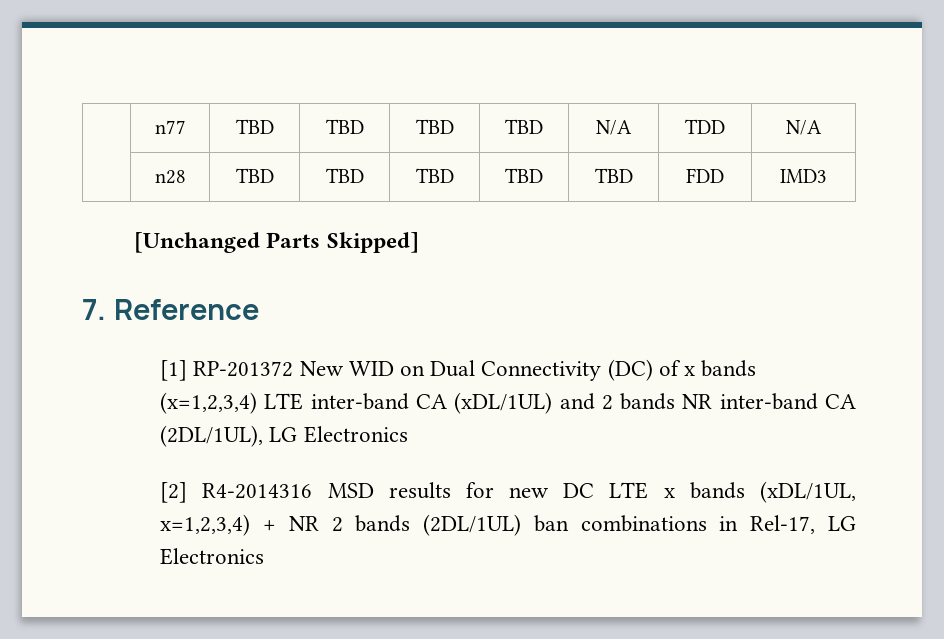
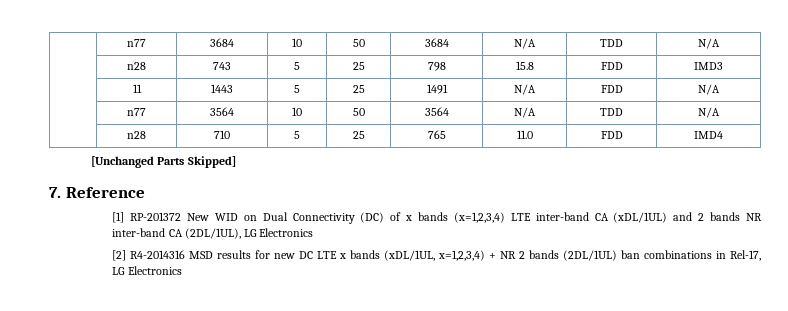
- | n77 | TBD | TBD | TBD | TBD | N/A | TDD | N/A
- | n28 | TBD | TBD | TBD | TBD | TBD | FDD | IMD3
+ | n77 | 3684 | 10 | 50 | 3684 | N/A | TDD | N/A
+ | n28 | 743 | 5 | 25 | 798 | 15.8 | FDD | IMD3
+ | 11 | 1443 | 5 | 25 | 1491 | N/A | FDD | N/A
+ | n77 | 3564 | 10 | 50 | 3564 | N/A | TDD | N/A
+ | n28 | 710 | 5 | 25 | 765 | 11.0 | FDD | IMD4

